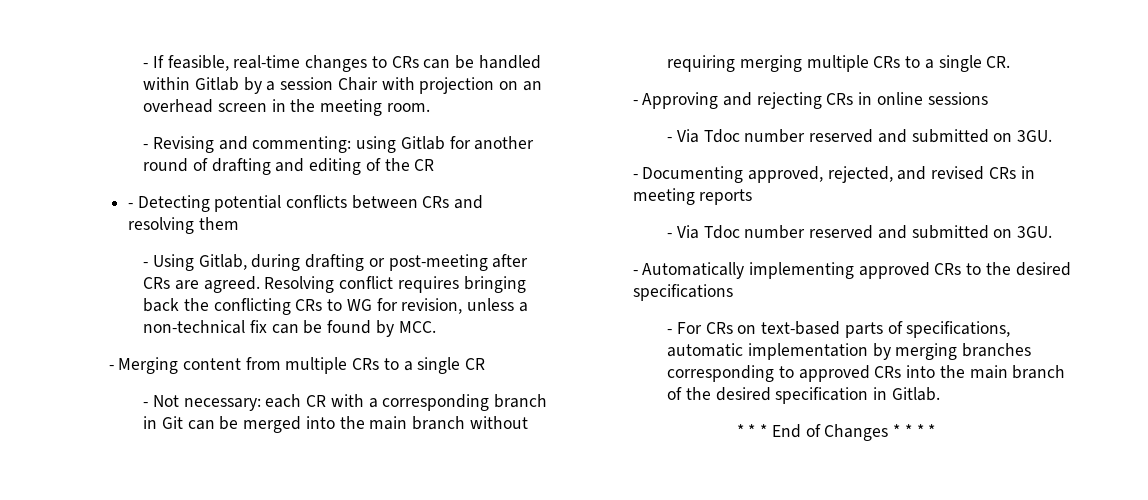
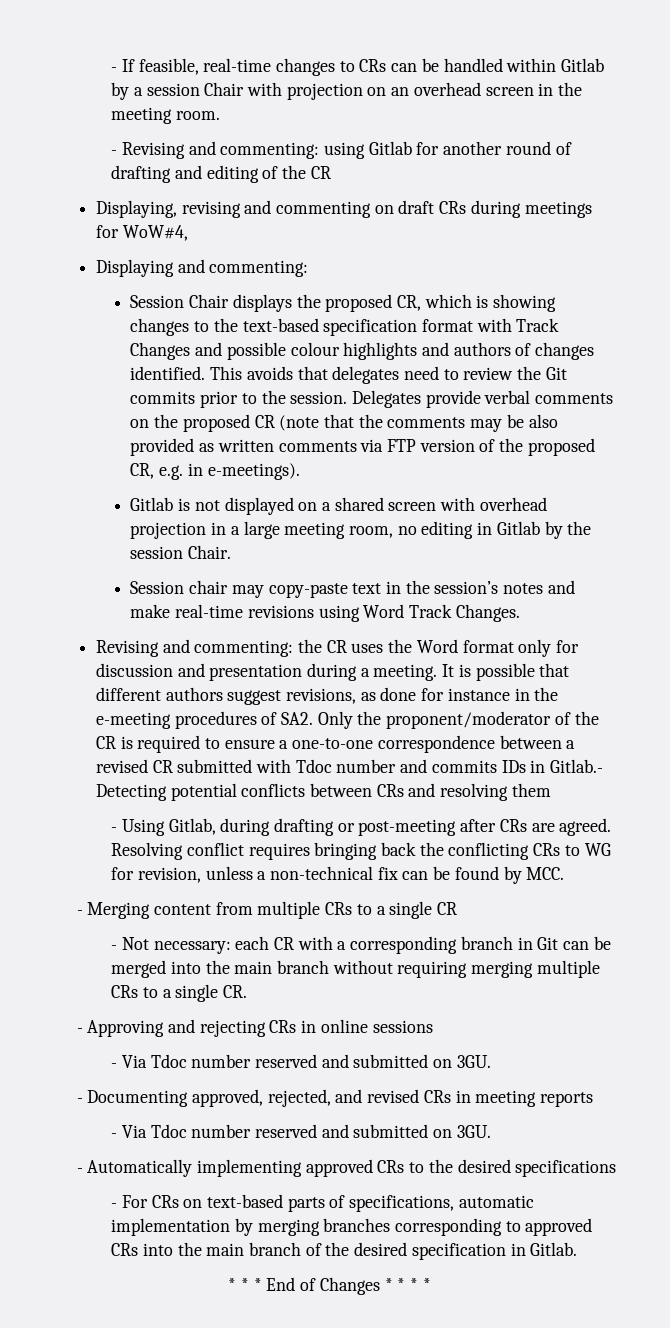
- - Detecting potential conflicts between CRs and resolving them
+ Displaying, revising and commenting on draft CRs during meetings for WoW#4,
+ Displaying and commenting:
+ Session Chair displays the proposed CR, which is showing changes to the text-based specification format with Track Changes and possible colour highlights and authors of changes identified. This avoids that delegates need to review the Git commits prior to the session. Delegates provide verbal comments on the proposed CR (note that the comments may be also provided as written comments via FTP version of the proposed CR, e.g. in e-meetings).
+ Gitlab is not displayed on a shared screen with overhead projection in a large meeting room, no editing in Gitlab by the session Chair.
+ Session chair may copy-paste text in the session’s notes and make real-time revisions using Word Track Changes.
+ Revising and commenting: the CR uses the Word format only for discussion and presentation during a meeting. It is possible that different authors suggest revisions, as done for instance in the e-meeting procedures of SA2. Only the proponent/moderator of the CR is required to ensure a one-to-one correspondence between a revised CR submitted with Tdoc number and commits IDs in Gitlab.- Detecting potential conflicts between CRs and resolving them

